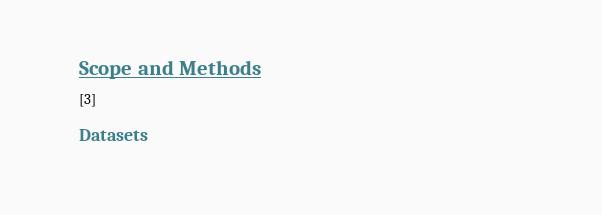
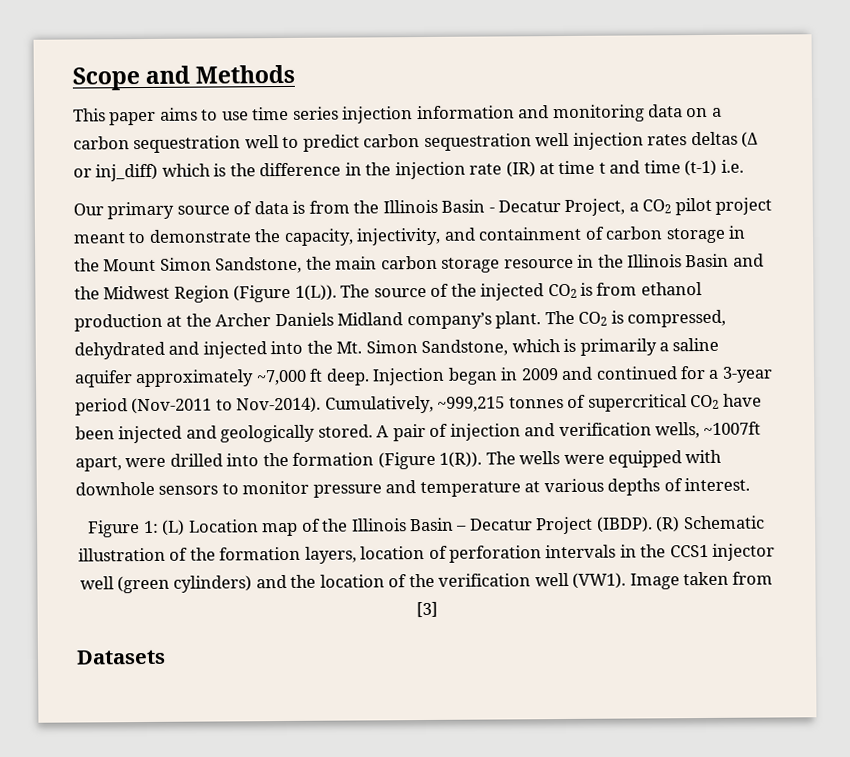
- [3]
+ This paper aims to use time series injection information and monitoring data on a carbon sequestration well to predict carbon sequestration well injection rates deltas (Δ or inj_diff) which is the difference in the injection rate (IR) at time t and time (t-1) i.e.
+ Our primary source of data is from the Illinois Basin - Decatur Project, a CO2 pilot project meant to demonstrate the capacity, injectivity, and containment of carbon storage in the Mount Simon Sandstone, the main carbon storage resource in the Illinois Basin and the Midwest Region (Figure 1(L)). The source of the injected CO2 is from ethanol production at the Archer Daniels Midland company’s plant. The CO2 is compressed, dehydrated and injected into the Mt. Simon Sandstone, which is primarily a saline aquifer approximately ~7,000 ft deep. Injection began in 2009 and continued for a 3-year period (Nov-2011 to Nov-2014). Cumulatively, ~999,215 tonnes of supercritical CO2 have been injected and geologically stored. A pair of injection and verification wells, ~1007ft apart, were drilled into the formation (Figure 1(R)). The wells were equipped with downhole sensors to monitor pressure and temperature at various depths of interest.
+ Figure 1: (L) Location map of the Illinois Basin – Decatur Project (IBDP). (R) Schematic illustration of the formation layers, location of perforation intervals in the CCS1 injector well (green cylinders) and the location of the verification well (VW1). Image taken from [3]

